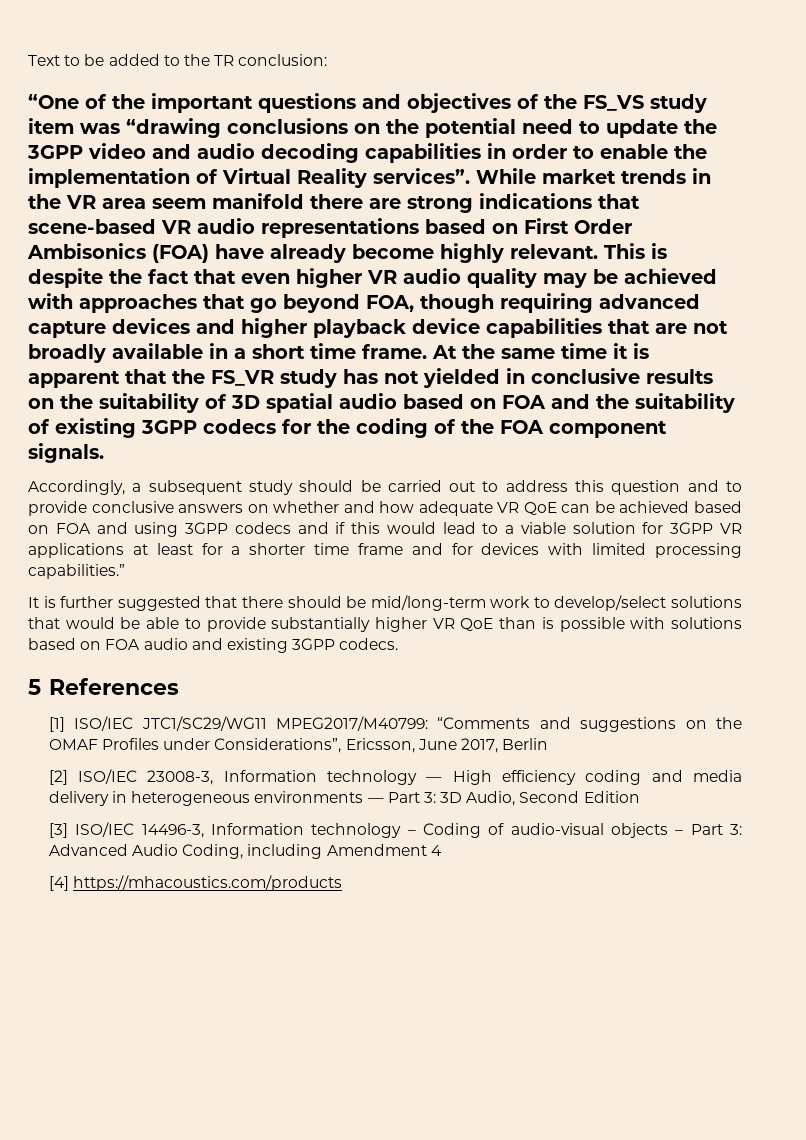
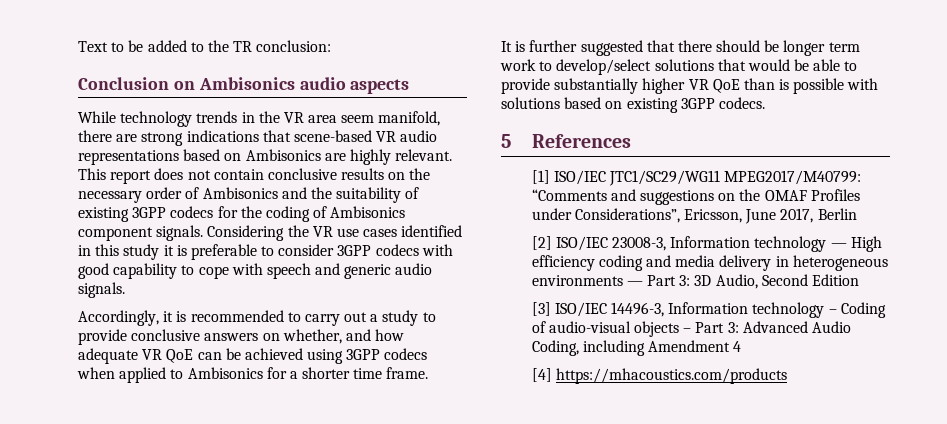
- “One of the important questions and objectives of the FS_VS study item was “drawing conclusions on the potential need to update the 3GPP video and audio decoding capabilities in order to enable the implementation of Virtual Reality services”. While market trends in the VR area seem manifold there are strong indications that scene-based VR audio representations based on First Order Ambisonics (FOA) have already become highly relevant. This is despite the fact that even higher VR audio quality may be achieved with approaches that go beyond FOA, though requiring advanced capture devices and higher playback device capabilities that are not broadly available in a short time frame. At the same time it is apparent that the FS_VR study has not yielded in conclusive results on the suitability of 3D spatial audio based on FOA and the suitability of existing 3GPP codecs for the coding of the FOA component signals.
- Accordingly, a subsequent study should be carried out to address this question and to provide conclusive answers on whether and how adequate VR QoE can be achieved based on FOA and using 3GPP codecs and if this would lead to a viable solution for 3GPP VR applications at least for a shorter time frame and for devices with limited processing capabilities.”
+ Conclusion on Ambisonics audio aspects
+ While technology trends in the VR area seem manifold, there are strong indications that scene-based VR audio representations based on Ambisonics are highly relevant. This report does not contain conclusive results on the necessary order of Ambisonics and the suitability of existing 3GPP codecs for the coding of Ambisonics component signals. Considering the VR use cases identified in this study it is preferable to consider 3GPP codecs with good capability to cope with speech and generic audio signals.
+ Accordingly, it is recommended to carry out a study to provide conclusive answers on whether, and how adequate VR QoE can be achieved using 3GPP codecs when applied to Ambisonics for a shorter time frame.
- It is further suggested that there should be mid/long-term work to develop/select solutions that would be able to provide substantially higher VR QoE than is possible with solutions based on FOA audio and existing 3GPP codecs.
+ It is further suggested that there should be longer term work to develop/select solutions that would be able to provide substantially higher VR QoE than is possible with solutions based on existing 3GPP codecs.

